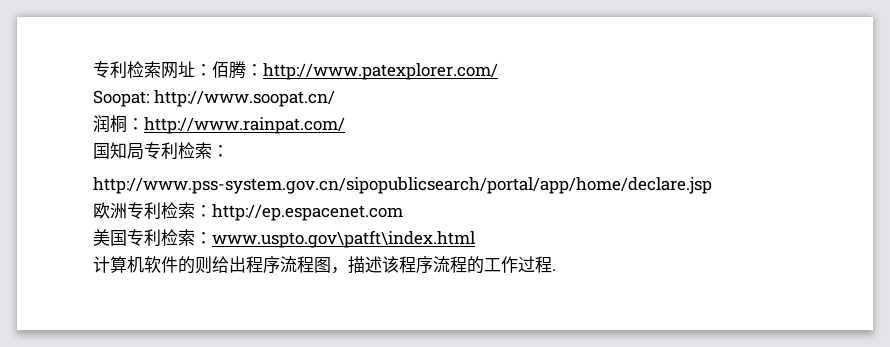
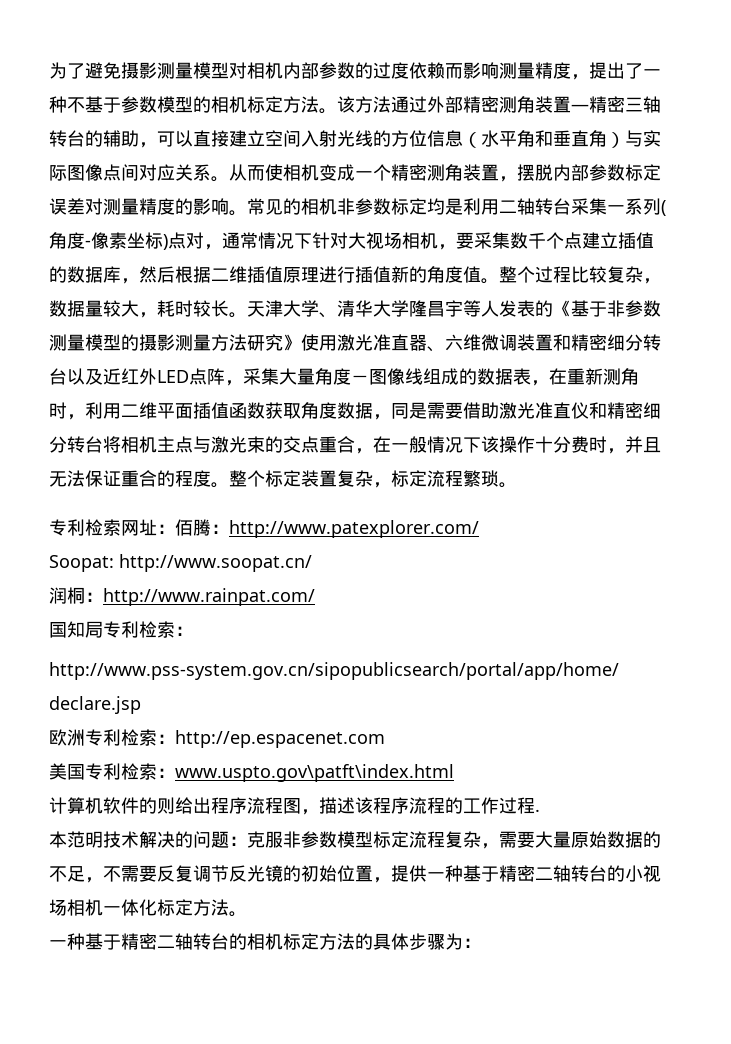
+ 为了避免摄影测量模型对相机内部参数的过度依赖而影响测量精度，提出了一种不基于参数模型的相机标定方法。该方法通过外部精密测角装置—精密三轴转台的辅助，可以直接建立空间入射光线的方位信息（水平角和垂直角）与实际图像点间对应关系。从而使相机变成一个精密测角装置，摆脱内部参数标定误差对测量精度的影响。常见的相机非参数标定均是利用二轴转台采集一系列(角度-像素坐标)点对，通常情况下针对大视场相机，要采集数千个点建立插值的数据库，然后根据二维插值原理进行插值新的角度值。整个过程比较复杂，数据量较大，耗时较长。天津大学、清华大学隆昌宇等人发表的《基于非参数测量模型的摄影测量方法研究》使用激光准直器、六维微调装置和精密细分转台以及近红外LED点阵，采集大量角度－图像线组成的数据表，在重新测角时，利用二维平面插值函数获取角度数据，同是需要借助激光准直仪和精密细分转台将相机主点与激光束的交点重合，在一般情况下该操作十分费时，并且无法保证重合的程度。整个标定装置复杂，标定流程繁琐。
+ 本范明技术解决的问题：克服非参数模型标定流程复杂，需要大量原始数据的不足，不需要反复调节反光镜的初始位置，提供一种基于精密二轴转台的小视场相机一体化标定方法。
+ 一种基于精密二轴转台的相机标定方法的具体步骤为：

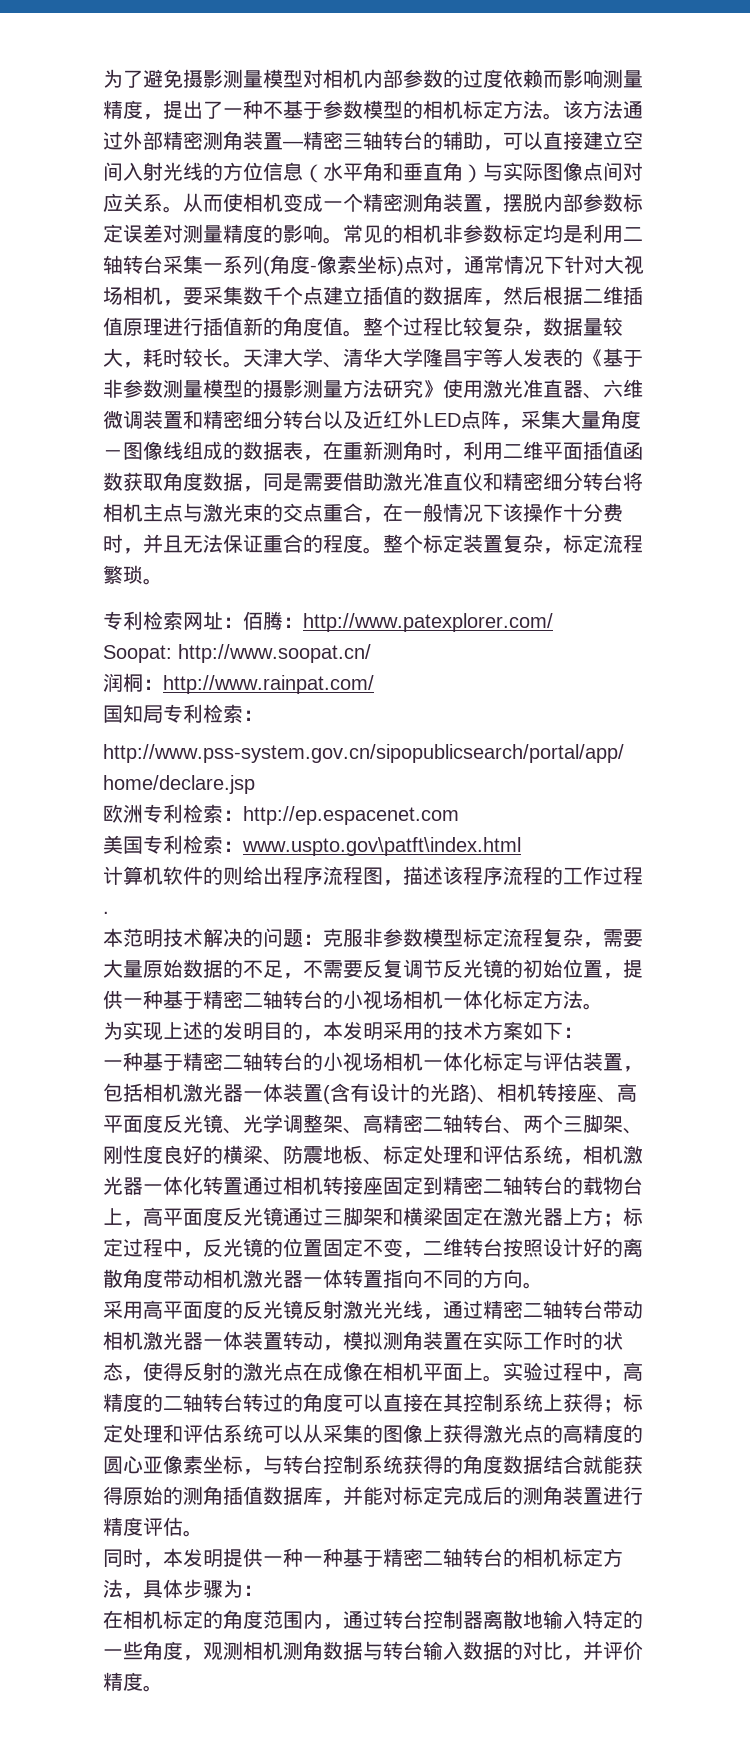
- 一种基于精密二轴转台的相机标定方法的具体步骤为：
+ 为实现上述的发明目的，本发明采用的技术方案如下：
+ 一种基于精密二轴转台的小视场相机一体化标定与评估装置，包括相机激光器一体装置(含有设计的光路)、相机转接座、高平面度反光镜、光学调整架、高精密二轴转台、两个三脚架、刚性度良好的横梁、防震地板、标定处理和评估系统，相机激光器一体化转置通过相机转接座固定到精密二轴转台的载物台上，高平面度反光镜通过三脚架和横梁固定在激光器上方；标定过程中，反光镜的位置固定不变，二维转台按照设计好的离散角度带动相机激光器一体转置指向不同的方向。
+ 采用高平面度的反光镜反射激光光线，通过精密二轴转台带动相机激光器一体装置转动，模拟测角装置在实际工作时的状态，使得反射的激光点在成像在相机平面上。实验过程中，高精度的二轴转台转过的角度可以直接在其控制系统上获得；标定处理和评估系统可以从采集的图像上获得激光点的高精度的圆心亚像素坐标，与转台控制系统获得的角度数据结合就能获得原始的测角插值数据库，并能对标定完成后的测角装置进行精度评估。
+ 同时，本发明提供一种一种基于精密二轴转台的相机标定方法，具体步骤为：
+ 在相机标定的角度范围内，通过转台控制器离散地输入特定的一些角度，观测相机测角数据与转台输入数据的对比，并评价精度。

